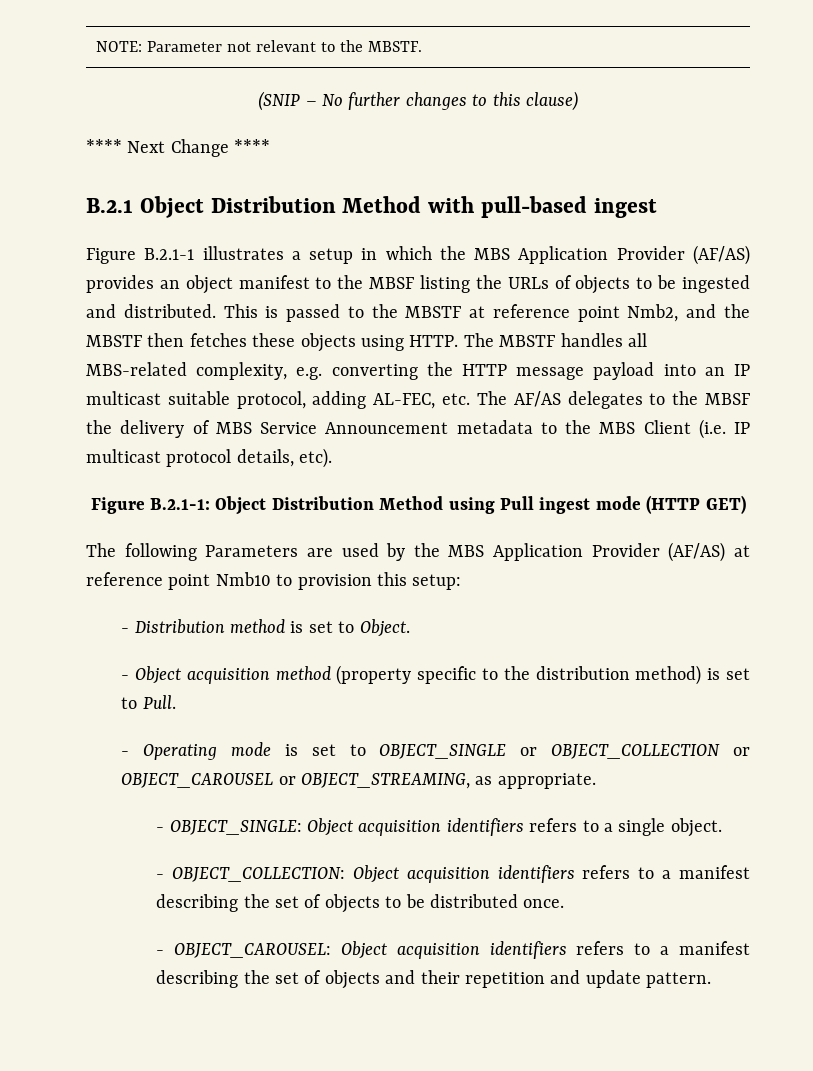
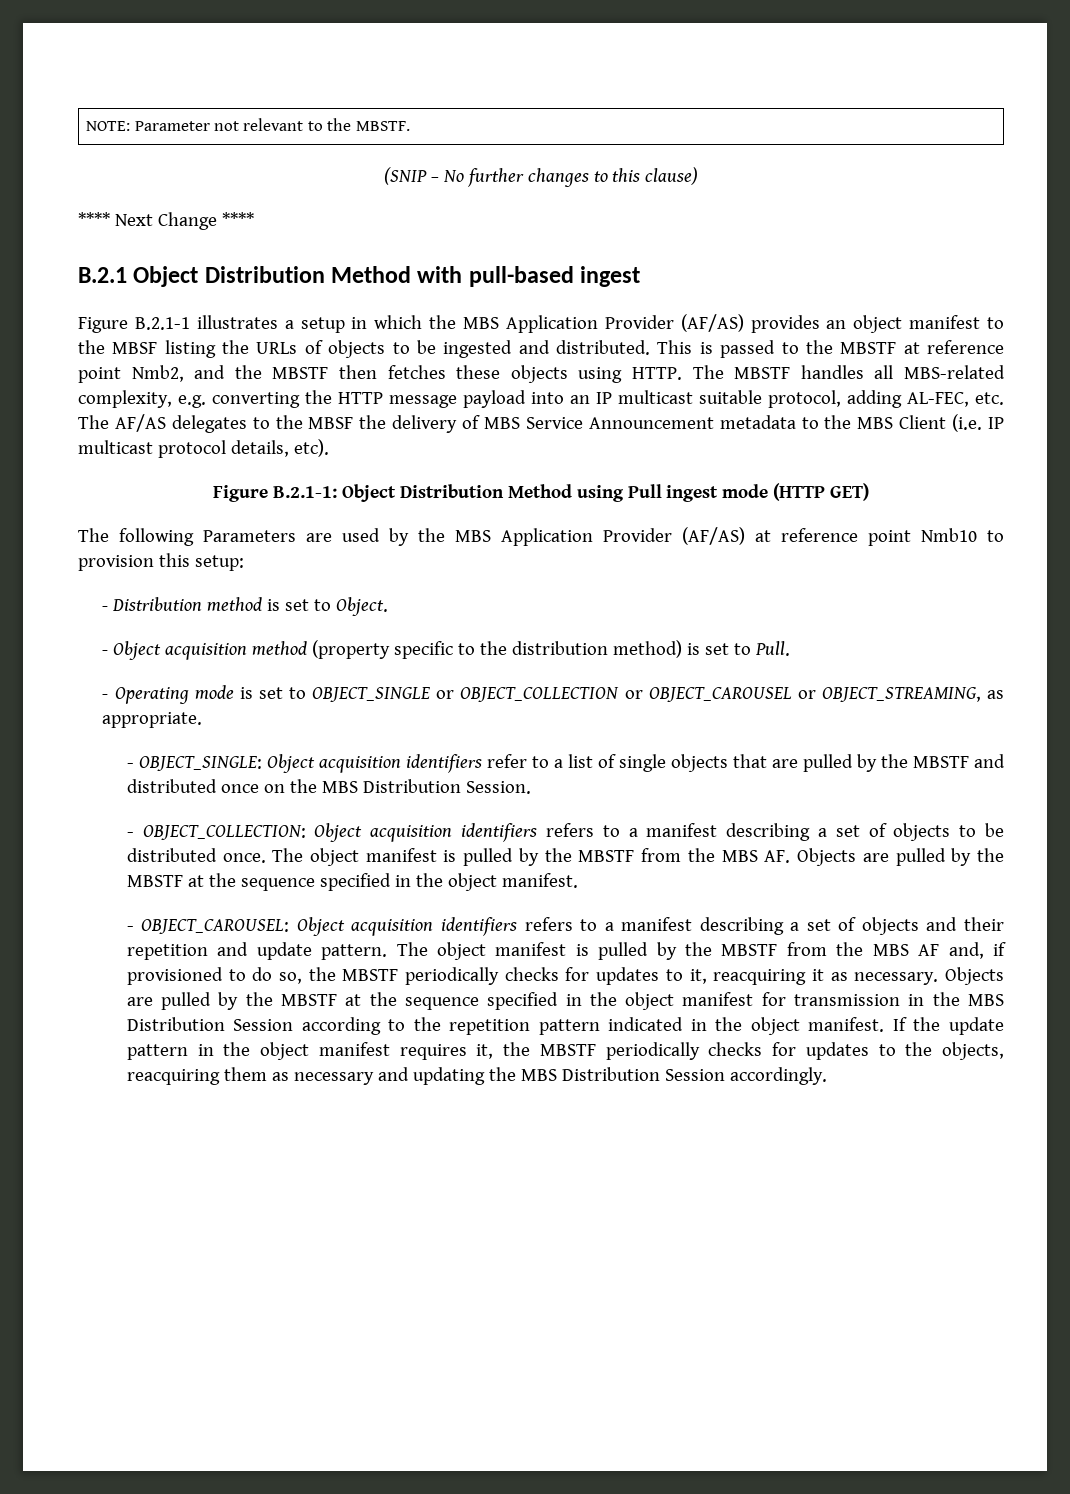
- - OBJECT_SINGLE: Object acquisition identifiers refers to a single object.
+ - OBJECT_SINGLE: Object acquisition identifiers refer to a list of single objects that are pulled by the MBSTF and distributed once on the MBS Distribution Session.
- - OBJECT_COLLECTION: Object acquisition identifiers refers to a manifest describing the set of objects to be distributed once.
+ - OBJECT_COLLECTION: Object acquisition identifiers refers to a manifest describing a set of objects to be distributed once. The object manifest is pulled by the MBSTF from the MBS AF. Objects are pulled by the MBSTF at the sequence specified in the object manifest.
- - OBJECT_CAROUSEL: Object acquisition identifiers refers to a manifest describing the set of objects and their repetition and update pattern.
+ - OBJECT_CAROUSEL: Object acquisition identifiers refers to a manifest describing a set of objects and their repetition and update pattern.
+ The object manifest is pulled by the MBSTF from the MBS AF and, if provisioned to do so, the MBSTF periodically checks for updates to it, reacquiring it as necessary. Objects are pulled by the MBSTF at the sequence specified in the object manifest for transmission in the MBS Distribution Session according to the repetition pattern indicated in the object manifest. If the update pattern in the object manifest requires it, the MBSTF periodically checks for updates to the objects, reacquiring them as necessary and updating the MBS Distribution Session accordingly.

